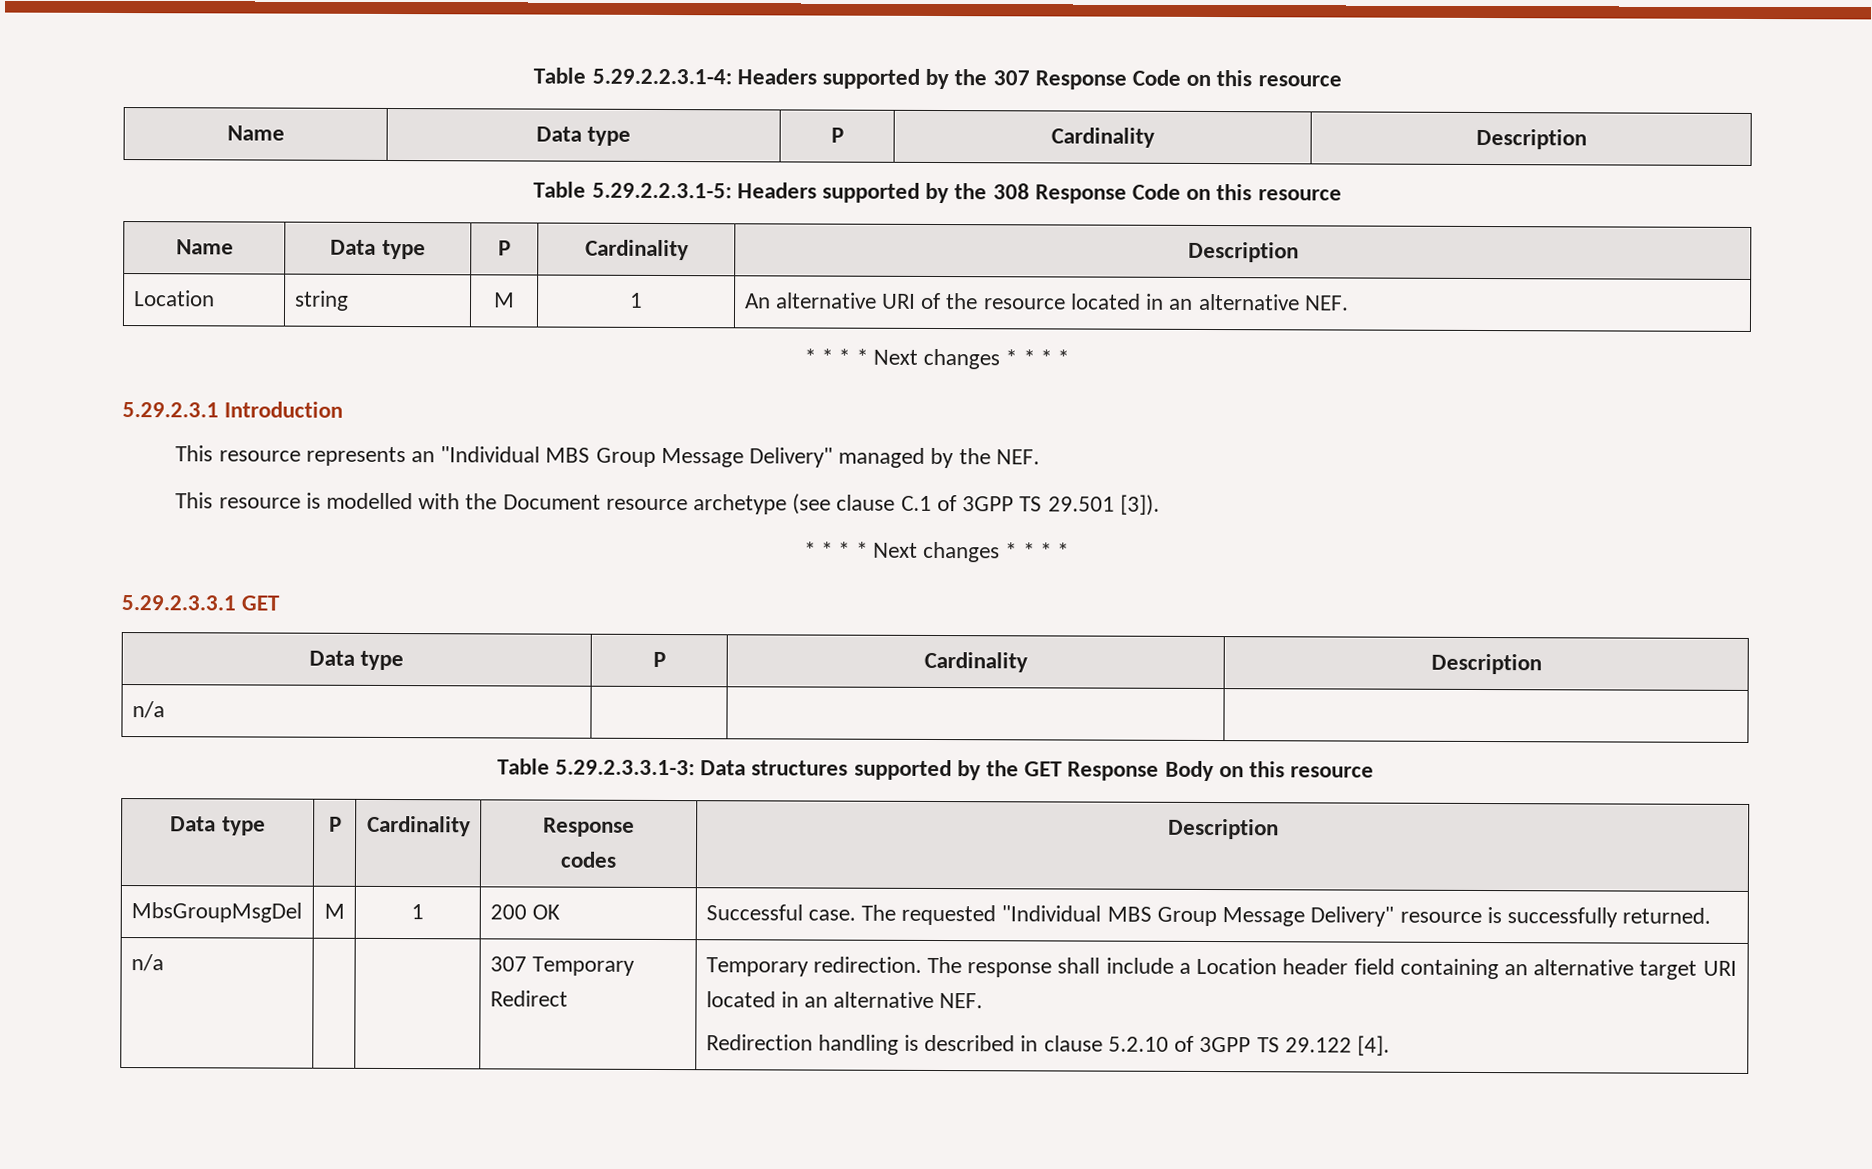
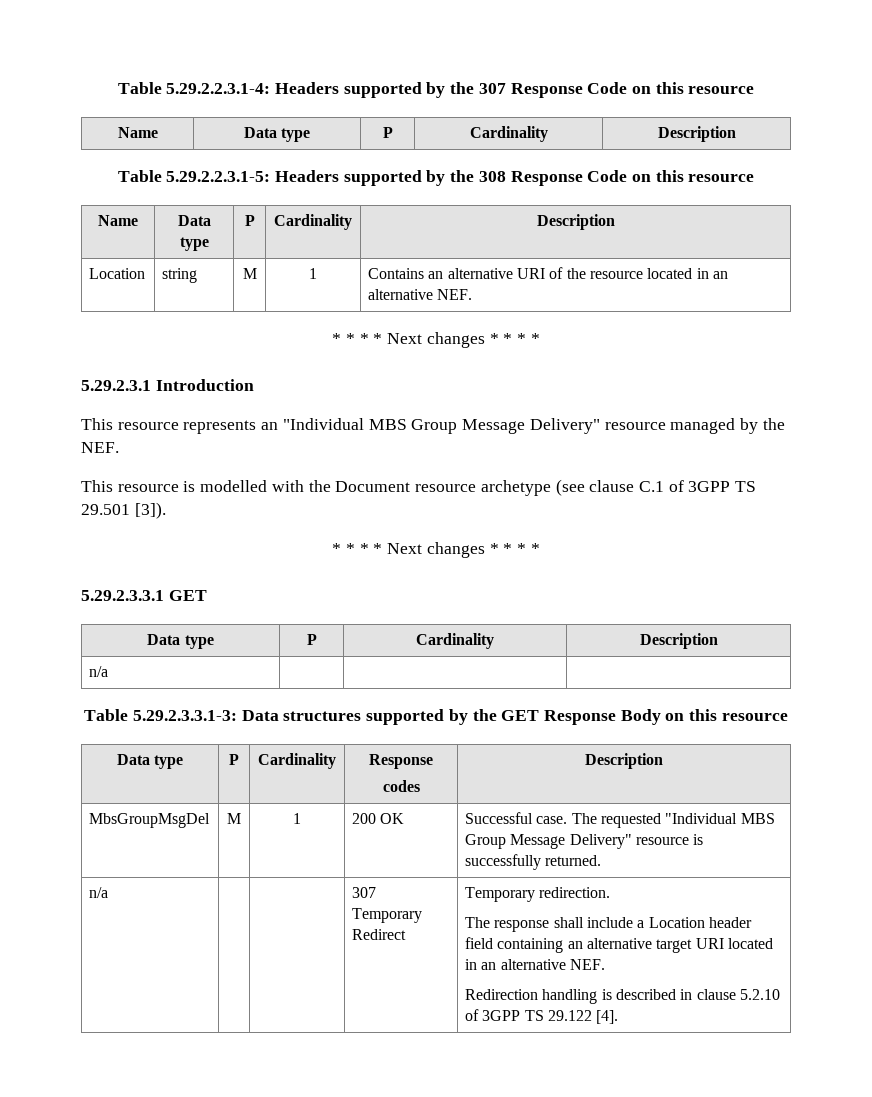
- Location | string | M | 1 | An alternative URI of the resource located in an alternative NEF.
+ Location | string | M | 1 | Contains an alternative URI of the resource located in an alternative NEF.
- This resource represents an "Individual MBS Group Message Delivery" managed by the NEF.
+ This resource represents an "Individual MBS Group Message Delivery" resource managed by the NEF.
- n/a | | | 307 Temporary Redirect | Temporary redirection. The response shall include a Location header field containing an alternative target URI located in an alternative NEF.
+ n/a | | | 307 Temporary Redirect | Temporary redirection.
+ The response shall include a Location header field containing an alternative target URI located in an alternative NEF.

